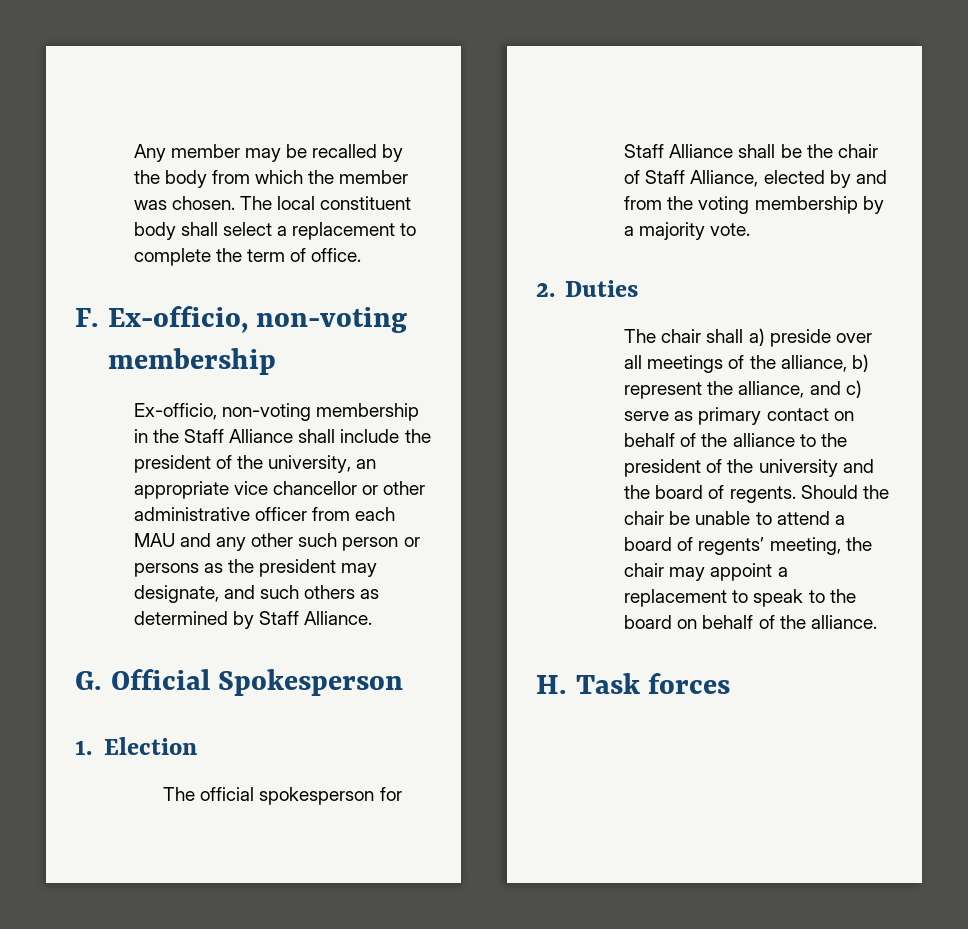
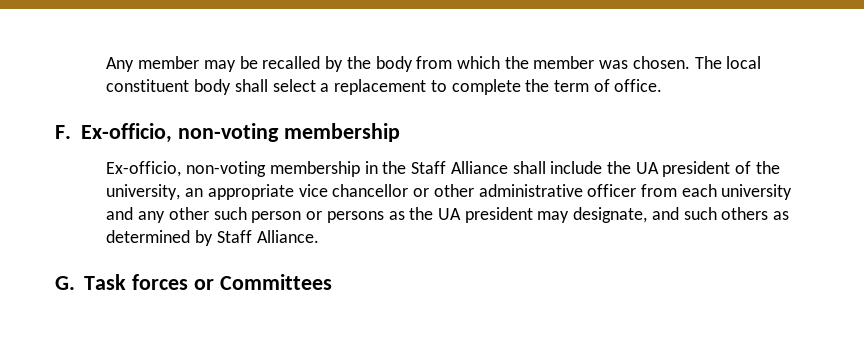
- Ex-officio, non-voting membership in the Staff Alliance shall include the president of the university, an appropriate vice chancellor or other administrative officer from each MAU and any other such person or persons as the president may designate, and such others as determined by Staff Alliance.
+ Ex-officio, non-voting membership in the Staff Alliance shall include the UA president of the university, an appropriate vice chancellor or other administrative officer from each university and any other such person or persons as the UA president may designate, and such others as determined by Staff Alliance.
- G. Official Spokesperson
- 1. Election
- The official spokesperson for Staff Alliance shall be the chair of Staff Alliance, elected by and from the voting membership by a majority vote.
- 2. Duties
- The chair shall a) preside over all meetings of the alliance, b) represent the alliance, and c) serve as primary contact on behalf of the alliance to the president of the university and the board of regents. Should the chair be unable to attend a board of regents’ meeting, the chair may appoint a replacement to speak to the board on behalf of the alliance.
- H. Task forces
+ G. Task forces or Committees

